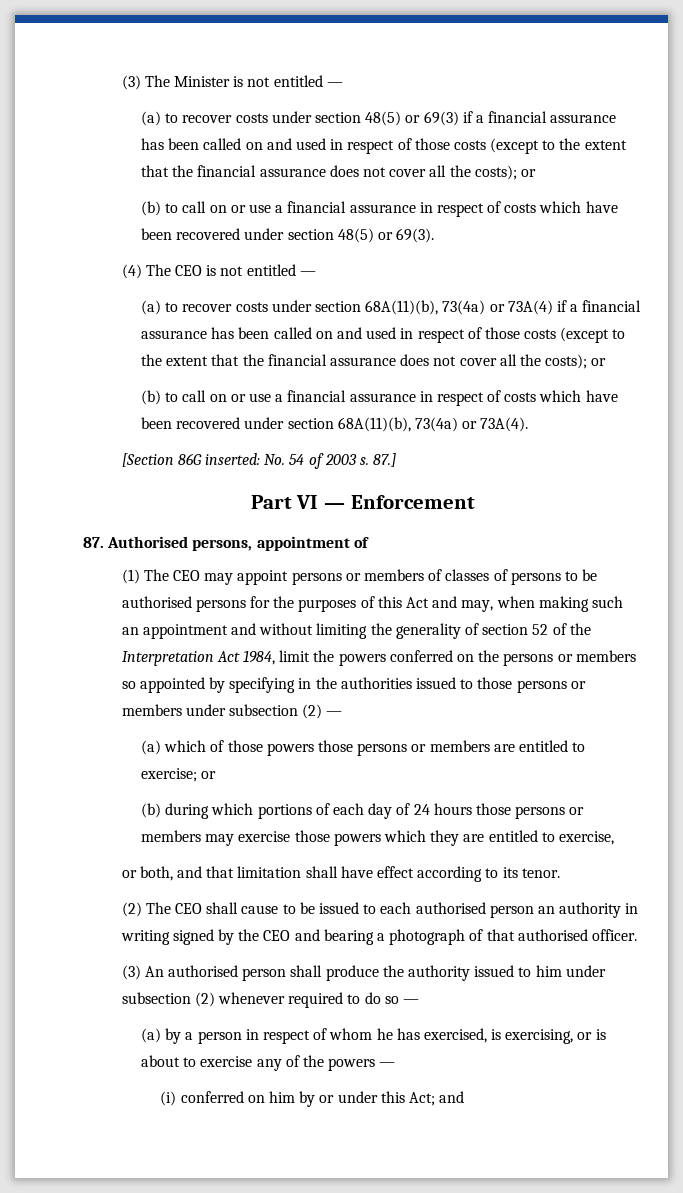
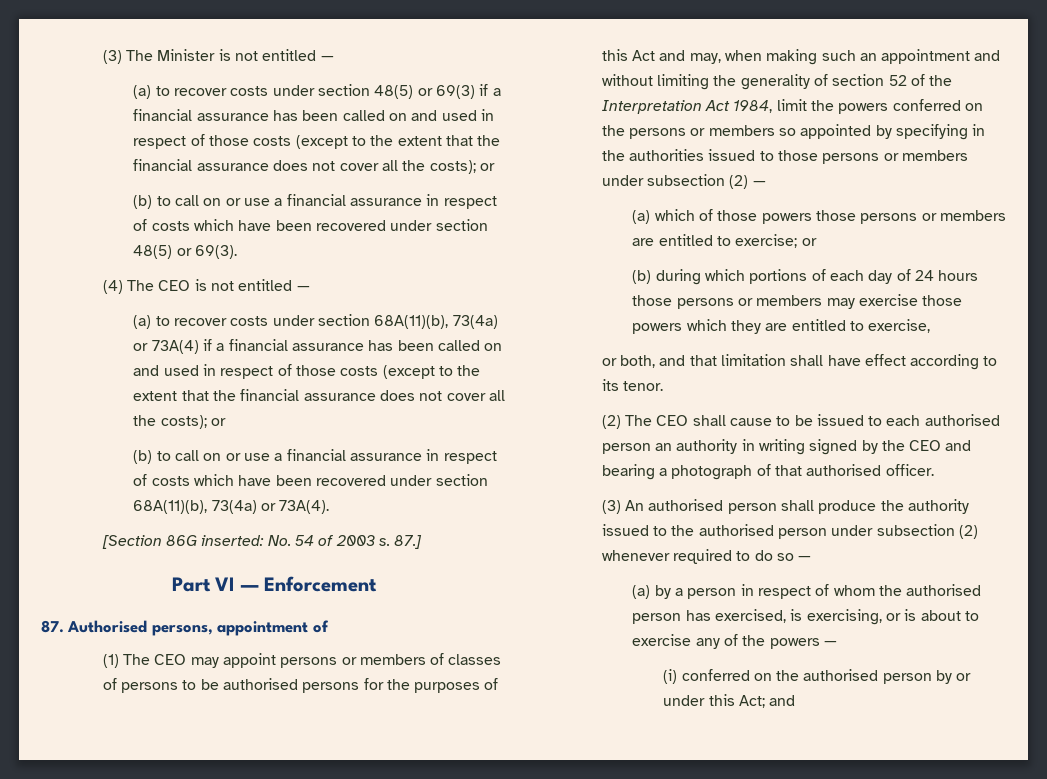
- (3) An authorised person shall produce the authority issued to him under subsection (2) whenever required to do so —
+ (3) An authorised person shall produce the authority issued to the authorised person under subsection (2) whenever required to do so —
- (a) by a person in respect of whom he has exercised, is exercising, or is about to exercise any of the powers —
+ (a) by a person in respect of whom the authorised person has exercised, is exercising, or is about to exercise any of the powers —
- (i) conferred on him by or under this Act; and
+ (i) conferred on the authorised person by or under this Act; and

